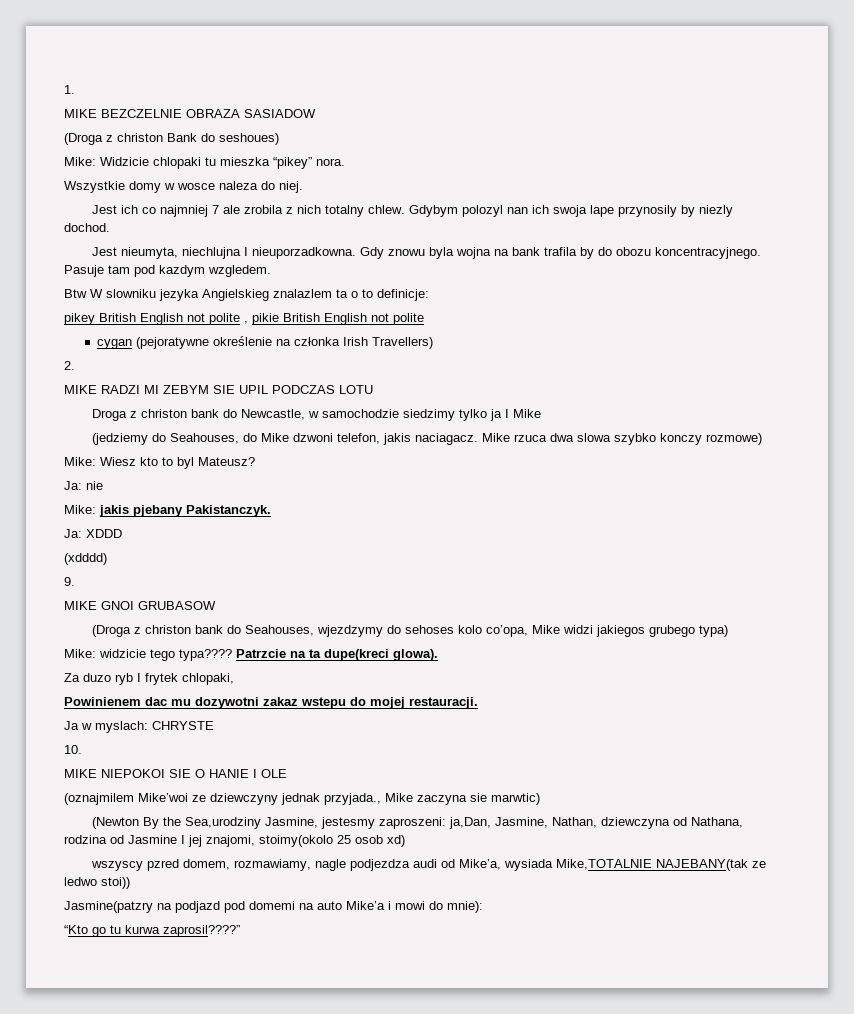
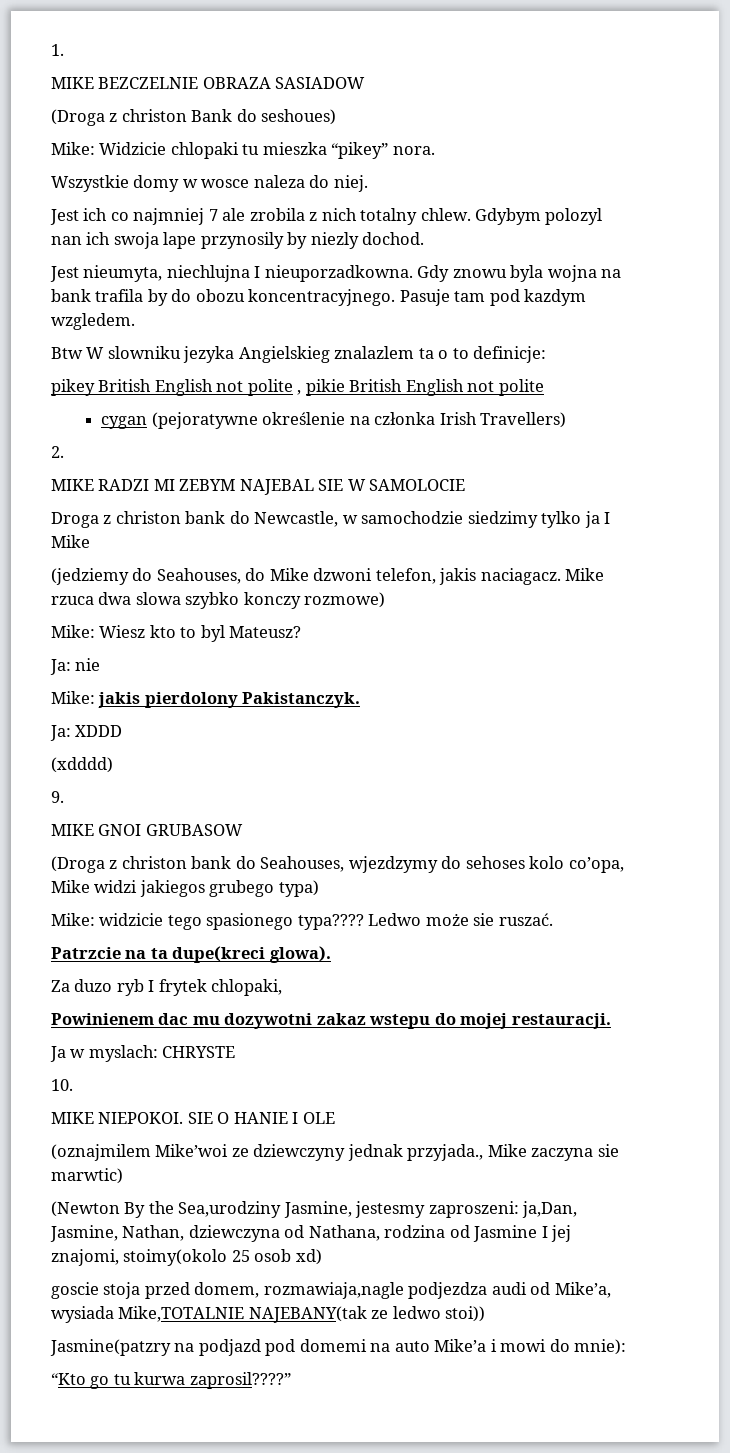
- MIKE RADZI MI ZEBYM SIE UPIL PODCZAS LOTU
+ MIKE RADZI MI ZEBYM NAJEBAL SIE W SAMOLOCIE
- Mike: jakis pjebany Pakistanczyk.
+ Mike: jakis pierdolony Pakistanczyk.
- Mike: widzicie tego typa???? Patrzcie na ta dupe(kreci glowa).
+ Mike: widzicie tego spasionego typa???? Ledwo może sie ruszać.
+ Patrzcie na ta dupe(kreci glowa).
- MIKE NIEPOKOI SIE O HANIE I OLE
+ MIKE NIEPOKOI. SIE O HANIE I OLE
- wszyscy pzred domem, rozmawiamy, nagle podjezdza audi od Mike’a, wysiada Mike,TOTALNIE NAJEBANY(tak ze ledwo stoi))
+ goscie stoja przed domem, rozmawiaja,nagle podjezdza audi od Mike’a, wysiada Mike,TOTALNIE NAJEBANY(tak ze ledwo stoi))

